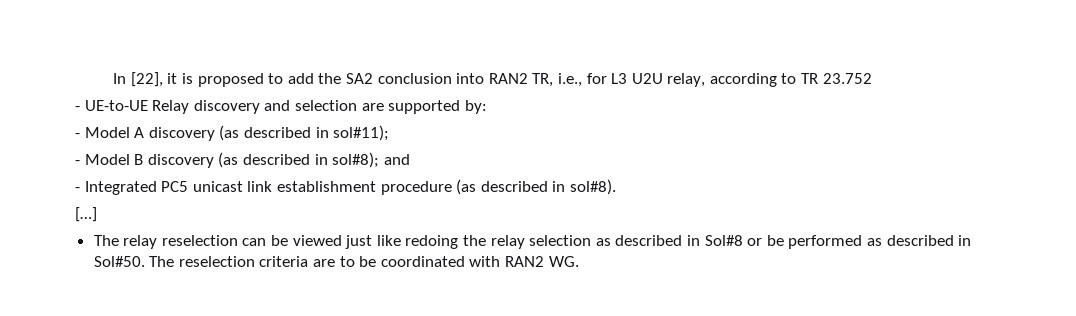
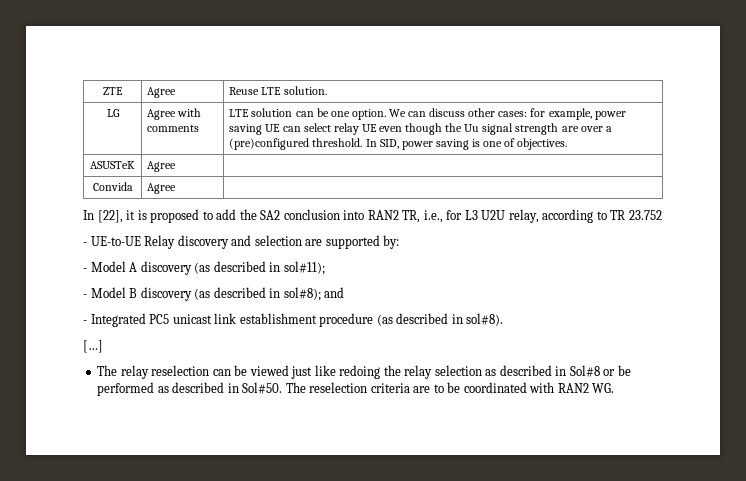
+ ZTE | Agree | Reuse LTE solution.
+ LG | Agree with comments | LTE solution can be one option. We can discuss other cases: for example, power saving UE can select relay UE even though the Uu signal strength are over a (pre)configured threshold. In SID, power saving is one of objectives.
+ ASUSTeK | Agree |
+ Convida | Agree |

